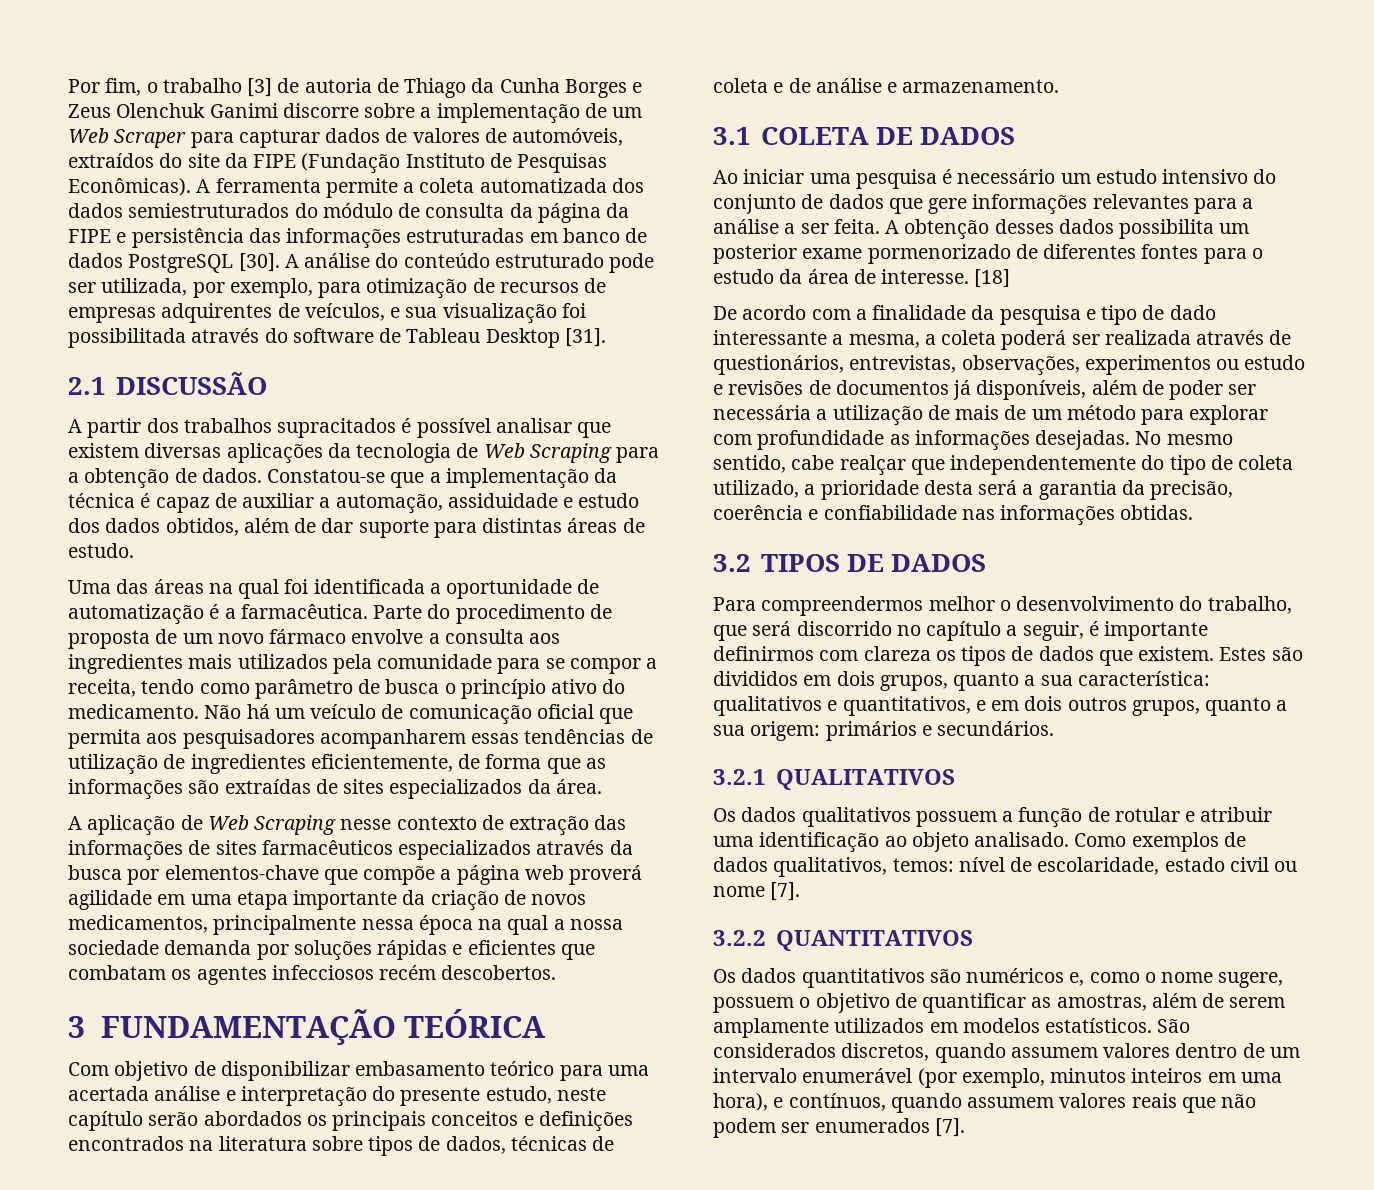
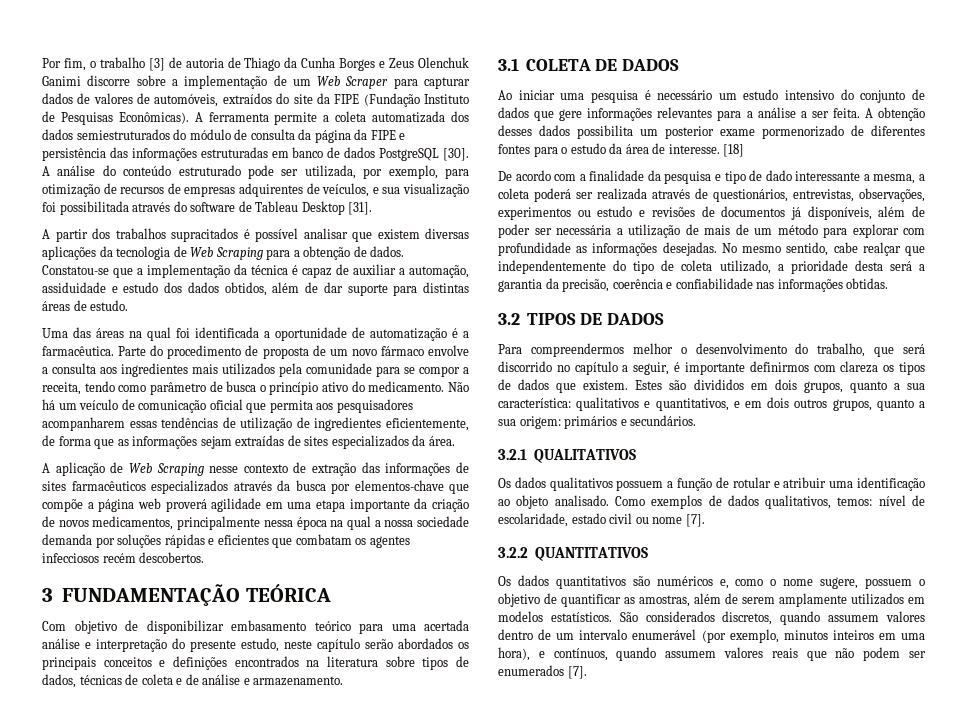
- 2.1 DISCUSSÃO
- Não há um veículo de comunicação oficial que permita aos pesquisadores acompanharem essas tendências de utilização de ingredientes eficientemente, de forma que as informações são extraídas de sites especializados da área.
+ Não há um veículo de comunicação oficial que permita aos pesquisadores acompanharem essas tendências de utilização de ingredientes eficientemente, de forma que as informações sejam extraídas de sites especializados da área.

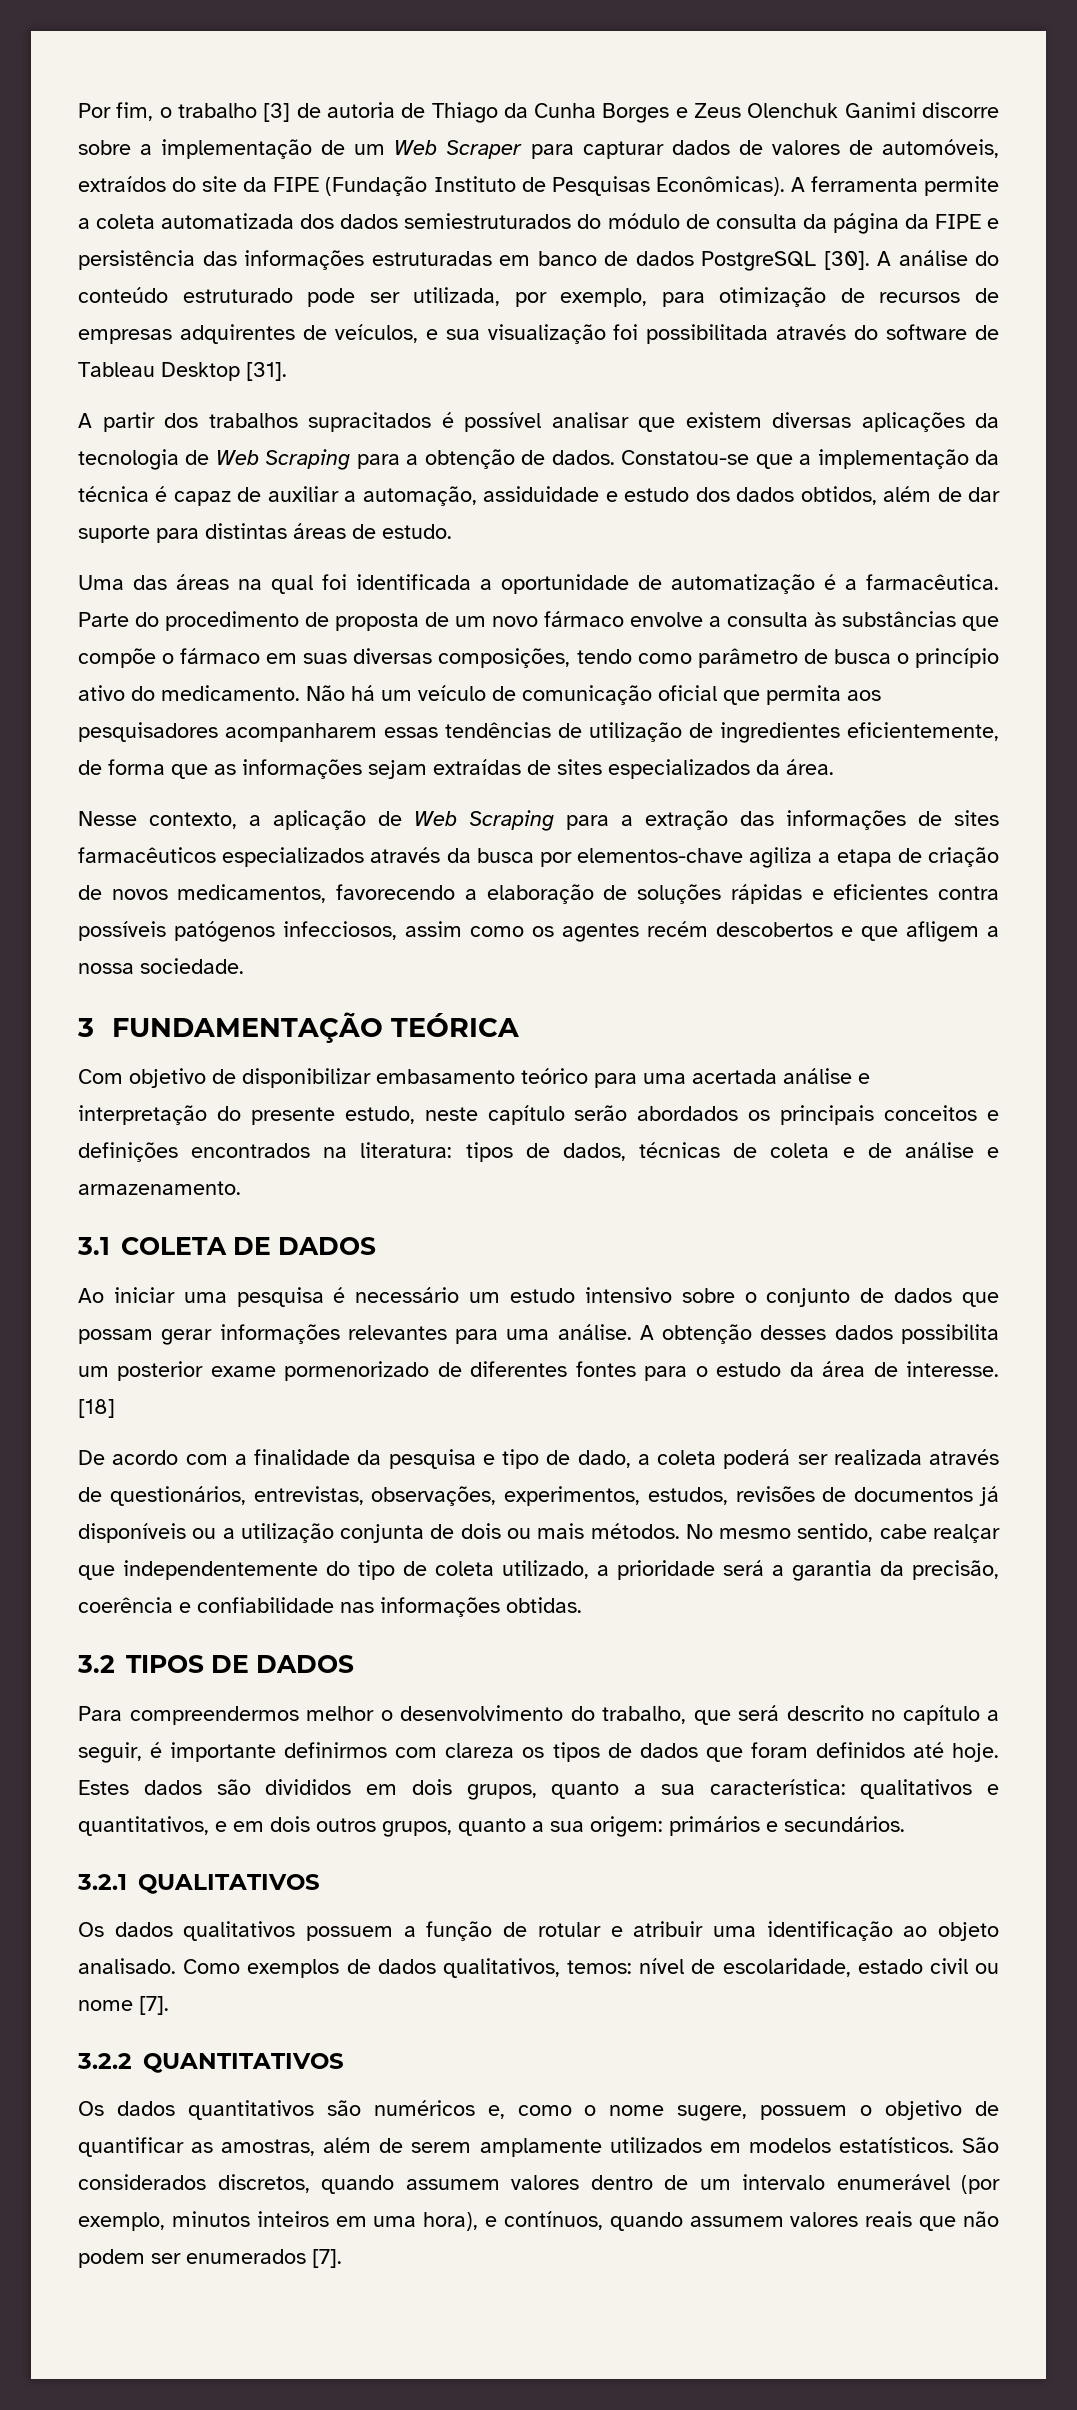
- Parte do procedimento de proposta de um novo fármaco envolve a consulta aos ingredientes mais utilizados pela comunidade para se compor a receita, tendo como parâmetro de busca o princípio ativo do medicamento.
+ Parte do procedimento de proposta de um novo fármaco envolve a consulta às substâncias que compõe o fármaco em suas diversas composições, tendo como parâmetro de busca o princípio ativo do medicamento.
- A aplicação de Web Scraping nesse contexto de extração das informações de sites farmacêuticos especializados através da busca por elementos-chave que compõe a página web proverá agilidade em uma etapa importante da criação de novos medicamentos, principalmente nessa época na qual a nossa sociedade demanda por soluções rápidas e eficientes que combatam os agentes infecciosos recém descobertos.
+ Nesse contexto, a aplicação de Web Scraping para a extração das informações de sites farmacêuticos especializados através da busca por elementos-chave agiliza a etapa de criação de novos medicamentos, favorecendo a elaboração de soluções rápidas e eficientes contra possíveis patógenos infecciosos, assim como os agentes recém descobertos e que afligem a nossa sociedade.
- Com objetivo de disponibilizar embasamento teórico para uma acertada análise e interpretação do presente estudo, neste capítulo serão abordados os principais conceitos e definições encontrados na literatura sobre tipos de dados, técnicas de coleta e de análise e armazenamento.
+ Com objetivo de disponibilizar embasamento teórico para uma acertada análise e interpretação do presente estudo, neste capítulo serão abordados os principais conceitos e definições encontrados na literatura: tipos de dados, técnicas de coleta e de análise e armazenamento.
- Ao iniciar uma pesquisa é necessário um estudo intensivo do conjunto de dados que gere informações relevantes para a análise a ser feita.
+ Ao iniciar uma pesquisa é necessário um estudo intensivo sobre o conjunto de dados que possam gerar informações relevantes para uma análise.
- De acordo com a finalidade da pesquisa e tipo de dado interessante a mesma, a coleta poderá ser realizada através de questionários, entrevistas, observações, experimentos ou estudo e revisões de documentos já disponíveis, além de poder ser necessária a utilização de mais de um método para explorar com profundidade as informações desejadas.
+ De acordo com a finalidade da pesquisa e tipo de dado, a coleta poderá ser realizada através de questionários, entrevistas, observações, experimentos, estudos, revisões de documentos já disponíveis ou a utilização conjunta de dois ou mais métodos.
- No mesmo sentido, cabe realçar que independentemente do tipo de coleta utilizado, a prioridade desta será a garantia da precisão, coerência e confiabilidade nas informações obtidas.
+ No mesmo sentido, cabe realçar que independentemente do tipo de coleta utilizado, a prioridade será a garantia da precisão, coerência e confiabilidade nas informações obtidas.
- Para compreendermos melhor o desenvolvimento do trabalho, que será discorrido no capítulo a seguir, é importante definirmos com clareza os tipos de dados que existem. Estes são divididos em dois grupos, quanto a sua característica: qualitativos e quantitativos, e em dois outros grupos, quanto a sua origem: primários e secundários.
+ Para compreendermos melhor o desenvolvimento do trabalho, que será descrito no capítulo a seguir, é importante definirmos com clareza os tipos de dados que foram definidos até hoje. Estes dados são divididos em dois grupos, quanto a sua característica: qualitativos e quantitativos, e em dois outros grupos, quanto a sua origem: primários e secundários.

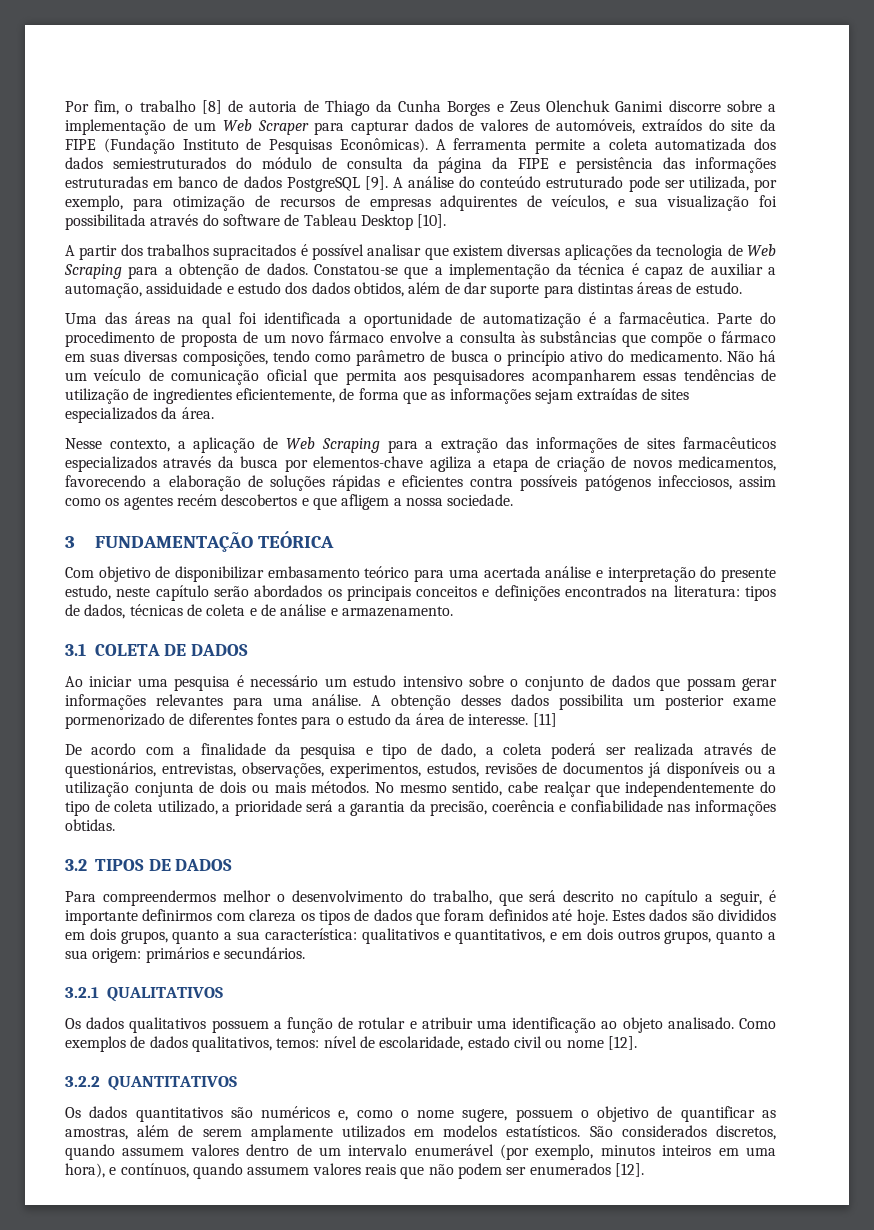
- Por fim, o trabalho [3] de autoria de Thiago da Cunha Borges e Zeus Olenchuk Ganimi discorre sobre a implementação de um Web Scraper para capturar dados de valores de automóveis, extraídos do site da FIPE (Fundação Instituto de Pesquisas Econômicas).
+ Por fim, o trabalho [8] de autoria de Thiago da Cunha Borges e Zeus Olenchuk Ganimi discorre sobre a implementação de um Web Scraper para capturar dados de valores de automóveis, extraídos do site da FIPE (Fundação Instituto de Pesquisas Econômicas).
- A ferramenta permite a coleta automatizada dos dados semiestruturados do módulo de consulta da página da FIPE e persistência das informações estruturadas em banco de dados PostgreSQL [30].
+ A ferramenta permite a coleta automatizada dos dados semiestruturados do módulo de consulta da página da FIPE e persistência das informações estruturadas em banco de dados PostgreSQL [9].
- A análise do conteúdo estruturado pode ser utilizada, por exemplo, para otimização de recursos de empresas adquirentes de veículos, e sua visualização foi possibilitada através do software de Tableau Desktop [31].
+ A análise do conteúdo estruturado pode ser utilizada, por exemplo, para otimização de recursos de empresas adquirentes de veículos, e sua visualização foi possibilitada através do software de Tableau Desktop [10].
- [18]
+ [11]
- Como exemplos de dados qualitativos, temos: nível de escolaridade, estado civil ou nome [7].
+ Como exemplos de dados qualitativos, temos: nível de escolaridade, estado civil ou nome [12].
- São considerados discretos, quando assumem valores dentro de um intervalo enumerável (por exemplo, minutos inteiros em uma hora), e contínuos, quando assumem valores reais que não podem ser enumerados [7].
+ São considerados discretos, quando assumem valores dentro de um intervalo enumerável (por exemplo, minutos inteiros em uma hora), e contínuos, quando assumem valores reais que não podem ser enumerados [12].

